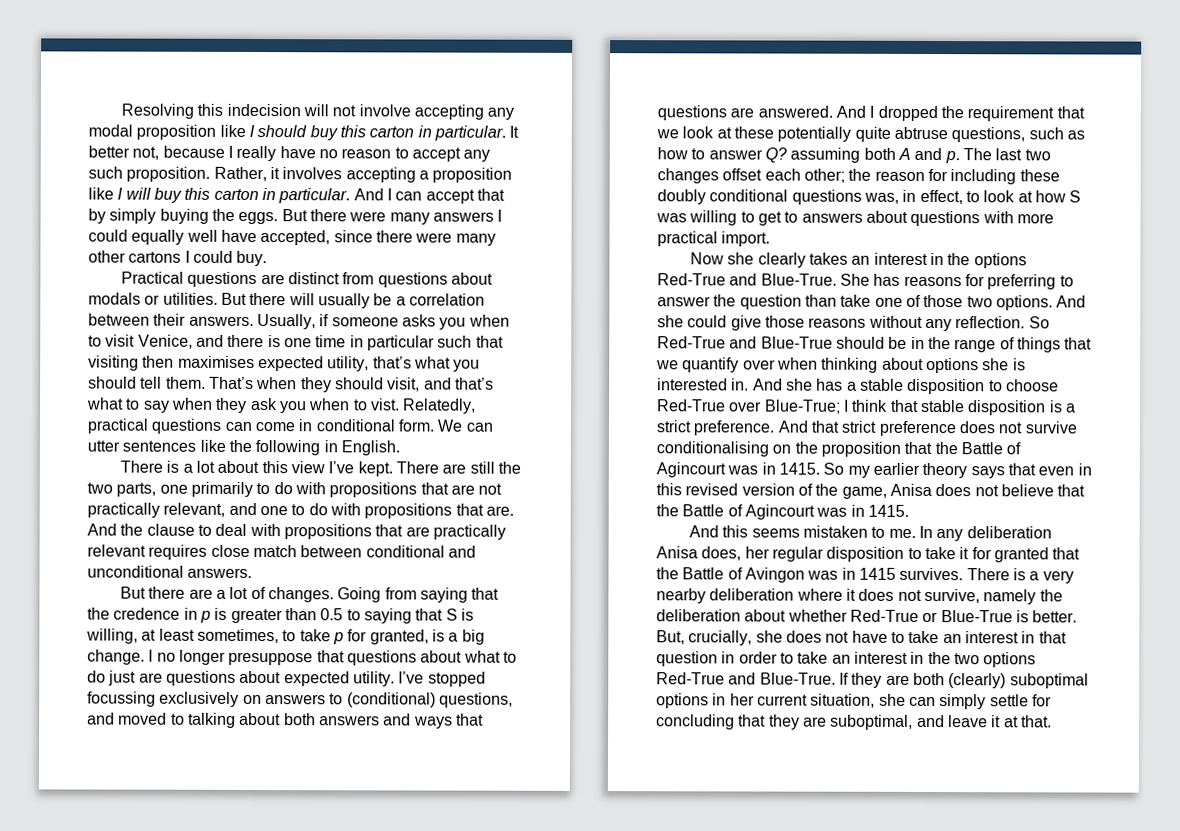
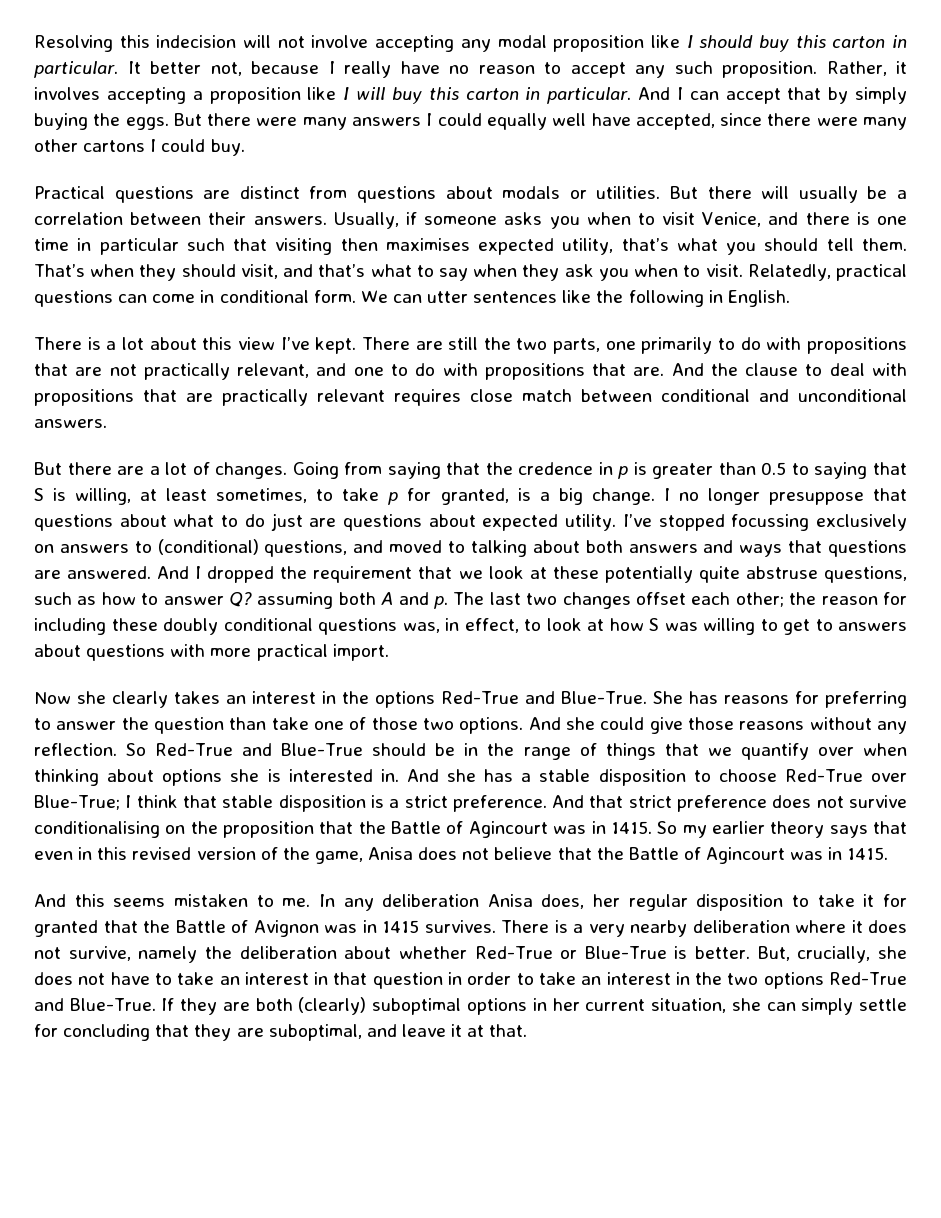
- That’s when they should visit, and that’s what to say when they ask you when to vist.
+ That’s when they should visit, and that’s what to say when they ask you when to visit.
- And I dropped the requirement that we look at these potentially quite abtruse questions, such as how to answer Q? assuming both A and p. The last two changes offset each other; the reason for including these doubly conditional questions was, in effect, to look at how S was willing to get to answers about questions with more practical import.
+ And I dropped the requirement that we look at these potentially quite abstruse questions, such as how to answer Q? assuming both A and p. The last two changes offset each other; the reason for including these doubly conditional questions was, in effect, to look at how S was willing to get to answers about questions with more practical import.
- In any deliberation Anisa does, her regular disposition to take it for granted that the Battle of Avingon was in 1415 survives.
+ In any deliberation Anisa does, her regular disposition to take it for granted that the Battle of Avignon was in 1415 survives.

